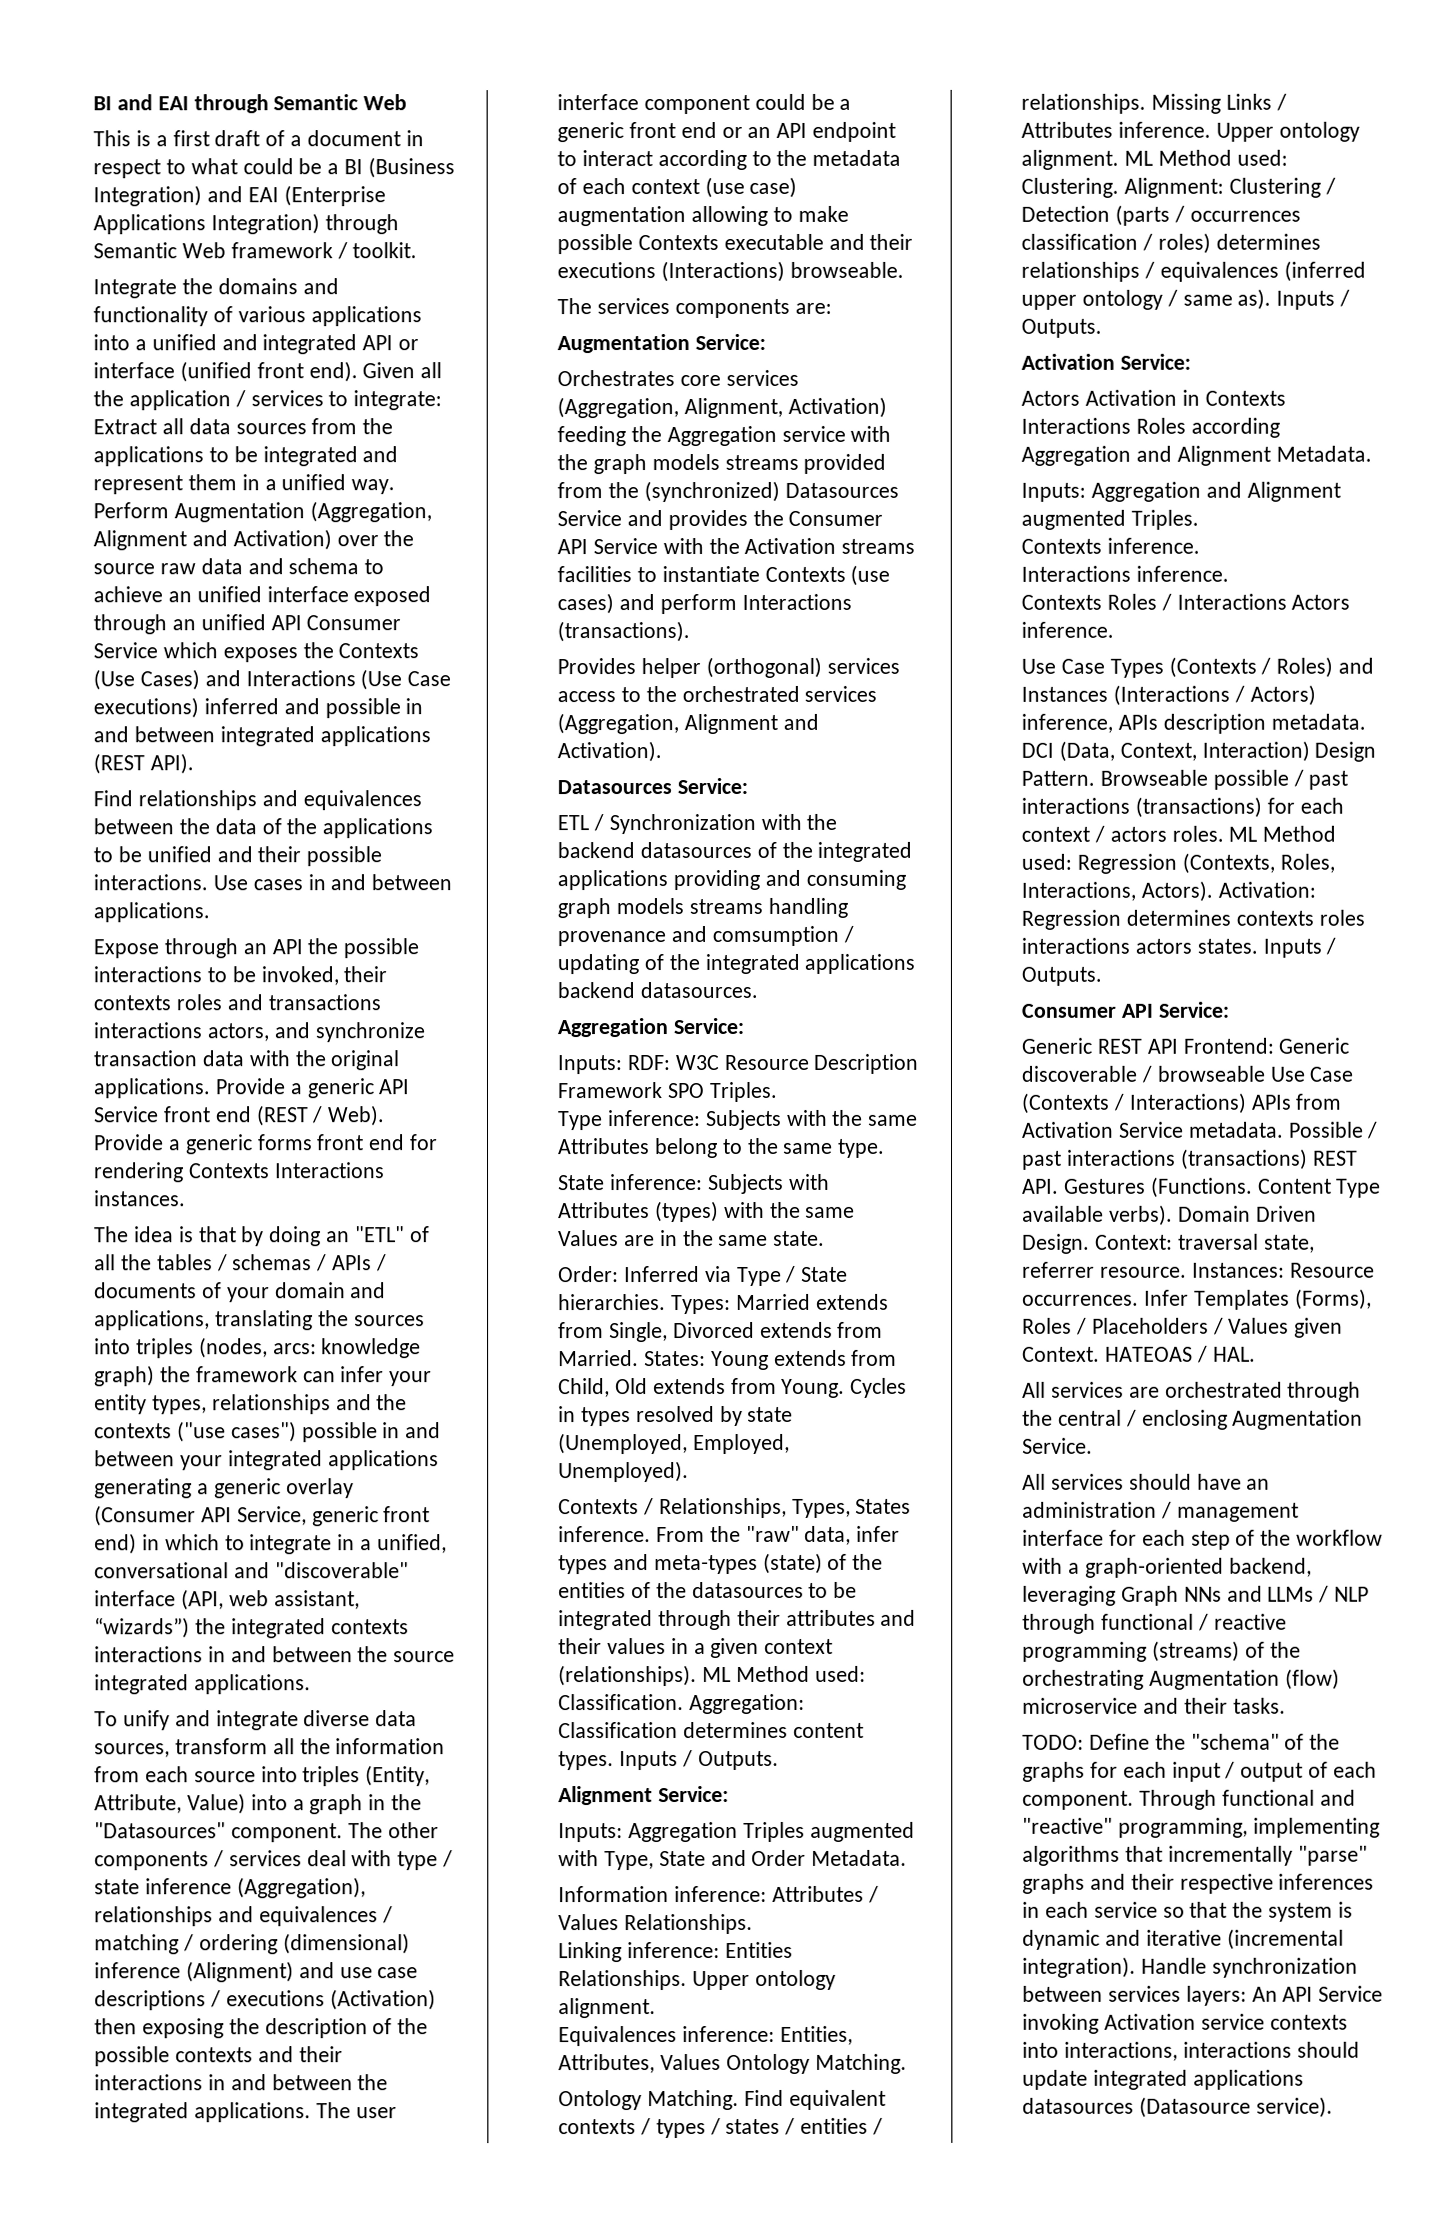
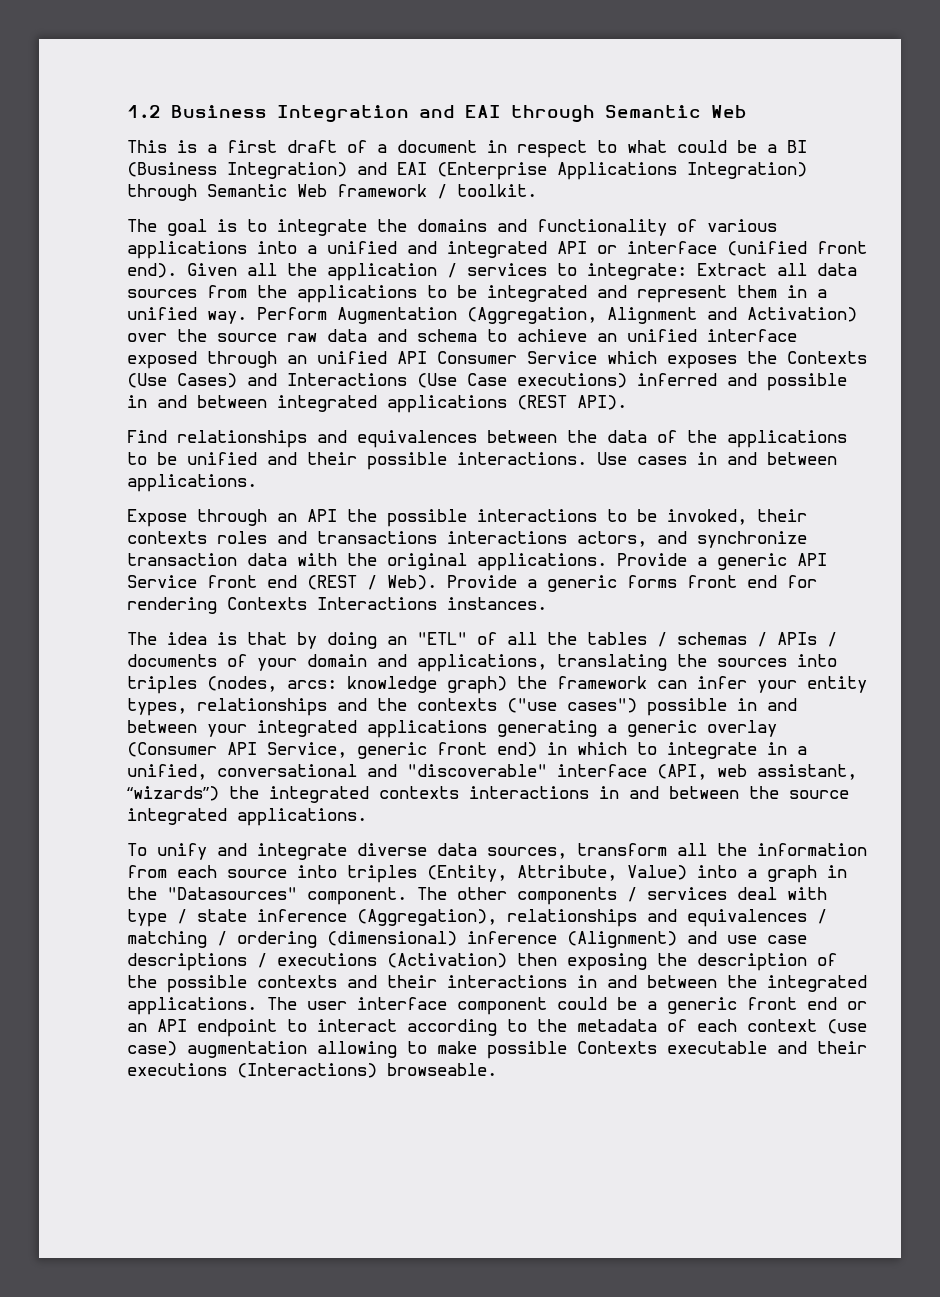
- BI and EAI through Semantic Web
+ 1.2 Business Integration and EAI through Semantic Web
- Integrate the domains and functionality of various applications into a unified and integrated API or interface (unified front end).
+ The goal is to integrate the domains and functionality of various applications into a unified and integrated API or interface (unified front end).
- The services components are:
- Augmentation Service:
- Orchestrates core services (Aggregation, Alignment, Activation) feeding the Aggregation service with the graph models streams provided from the (synchronized) Datasources Service and provides the Consumer API Service with the Activation streams facilities to instantiate Contexts (use cases) and perform Interactions (transactions).
- Provides helper (orthogonal) services access to the orchestrated services (Aggregation, Alignment and Activation).
- Datasources Service:
- ETL / Synchronization with the backend datasources of the integrated applications providing and consuming graph models streams handling provenance and comsumption / updating of the integrated applications backend datasources.
- Aggregation Service:
- Inputs: RDF: W3C Resource Description Framework SPO Triples.
- Type inference: Subjects with the same Attributes belong to the same type.
- State inference: Subjects with Attributes (types) with the same Values are in the same state.
- Order: Inferred via Type / State hierarchies. Types: Married extends from Single, Divorced extends from Married. States: Young extends from Child, Old extends from Young. Cycles in types resolved by state (Unemployed, Employed, Unemployed).
- Contexts / Relationships, Types, States inference. From the "raw" data, infer types and meta-types (state) of the entities of the datasources to be integrated through their attributes and their values in a given context (relationships). ML Method used: Classification. Aggregation: Classification determines content types. Inputs / Outputs.
- Alignment Service:
- Inputs: Aggregation Triples augmented with Type, State and Order Metadata.
- Information inference: Attributes / Values Relationships.
- Linking inference: Entities Relationships. Upper ontology alignment.
- Equivalences inference: Entities, Attributes, Values Ontology Matching.
- Ontology Matching. Find equivalent contexts / types / states / entities / relationships. Missing Links / Attributes inference. Upper ontology alignment. ML Method used: Clustering. Alignment: Clustering / Detection (parts / occurrences classification / roles) determines relationships / equivalences (inferred upper ontology / same as). Inputs / Outputs.
- Activation Service:
- Actors Activation in Contexts Interactions Roles according Aggregation and Alignment Metadata.
- Inputs: Aggregation and Alignment augmented Triples.
- Contexts inference.
- Interactions inference.
- Contexts Roles / Interactions Actors inference.
- Use Case Types (Contexts / Roles) and Instances (Interactions / Actors) inference, APIs description metadata. DCI (Data, Context, Interaction) Design Pattern. Browseable possible / past interactions (transactions) for each context / actors roles. ML Method used: Regression (Contexts, Roles, Interactions, Actors). Activation: Regression determines contexts roles interactions actors states. Inputs / Outputs.
- Consumer API Service:
- Generic REST API Frontend: Generic discoverable / browseable Use Case (Contexts / Interactions) APIs from Activation Service metadata. Possible / past interactions (transactions) REST API. Gestures (Functions. Content Type available verbs). Domain Driven Design. Context: traversal state, referrer resource. Instances: Resource occurrences. Infer Templates (Forms), Roles / Placeholders / Values given Context. HATEOAS / HAL.
- All services are orchestrated through the central / enclosing Augmentation Service.
- All services should have an administration / management interface for each step of the workflow with a graph-oriented backend, leveraging Graph NNs and LLMs / NLP through functional / reactive programming (streams) of the orchestrating Augmentation (flow) microservice and their tasks.
- TODO: Define the "schema" of the graphs for each input / output of each component. Through functional and "reactive" programming, implementing algorithms that incrementally "parse" graphs and their respective inferences in each service so that the system is dynamic and iterative (incremental integration). Handle synchronization between services layers: An API Service invoking Activation service contexts into interactions, interactions should update integrated applications datasources (Datasource service).

